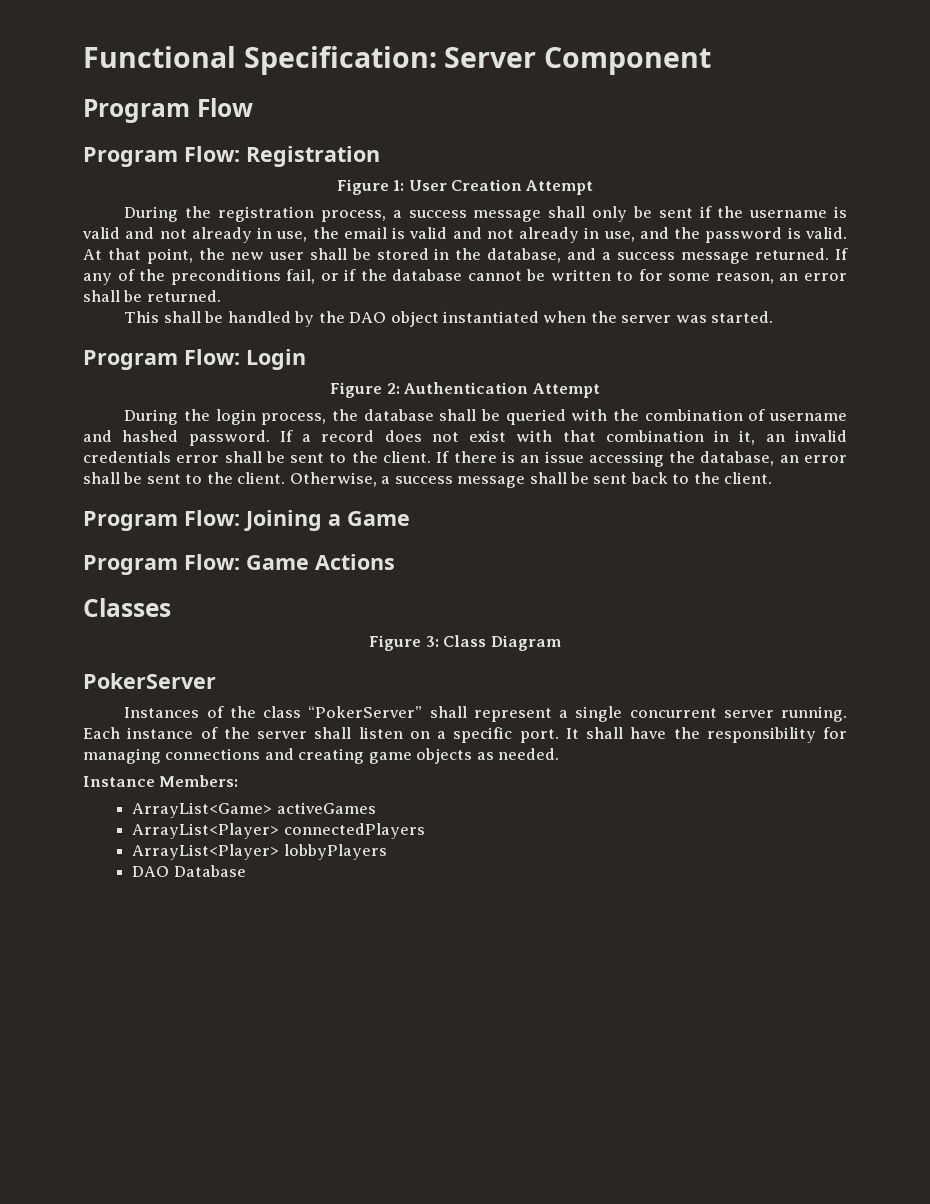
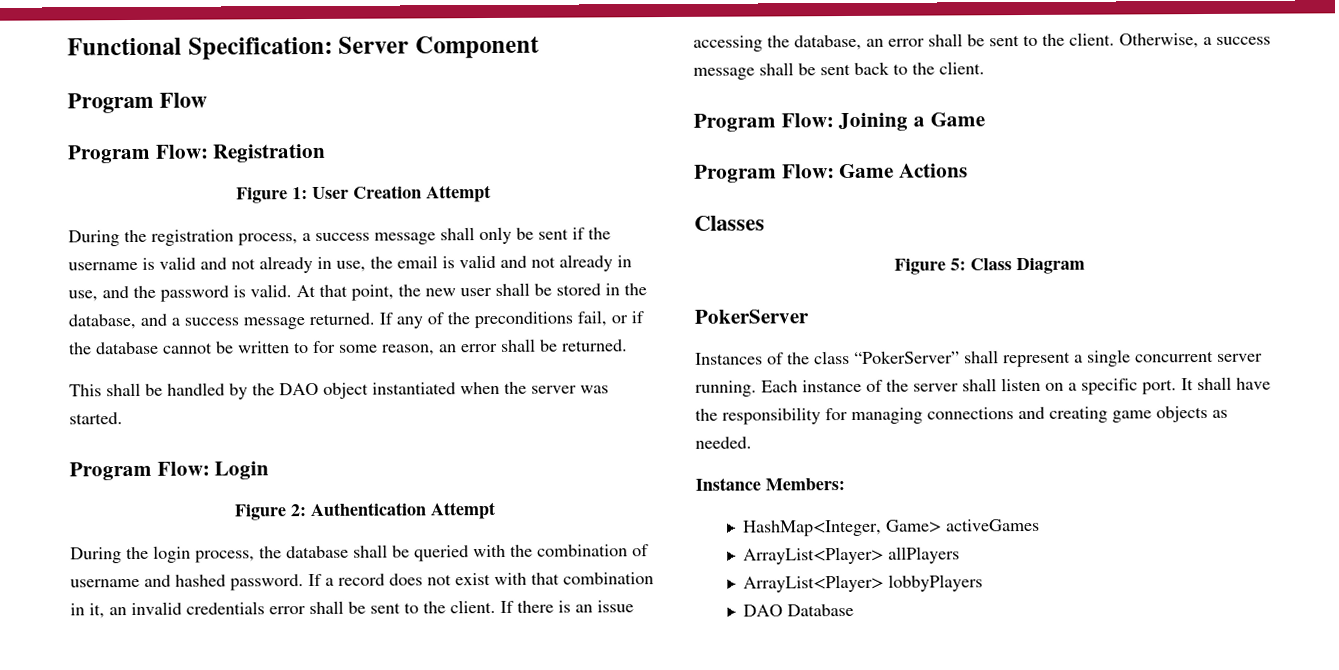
- Figure 3: Class Diagram
+ Figure 5: Class Diagram
- ArrayList<Game> activeGames
+ HashMap<Integer, Game> activeGames
- ArrayList<Player> connectedPlayers
+ ArrayList<Player> allPlayers

